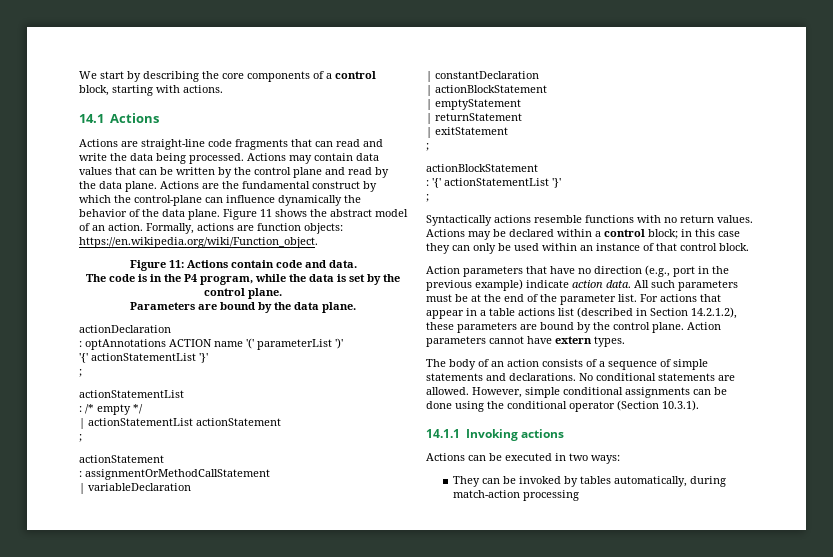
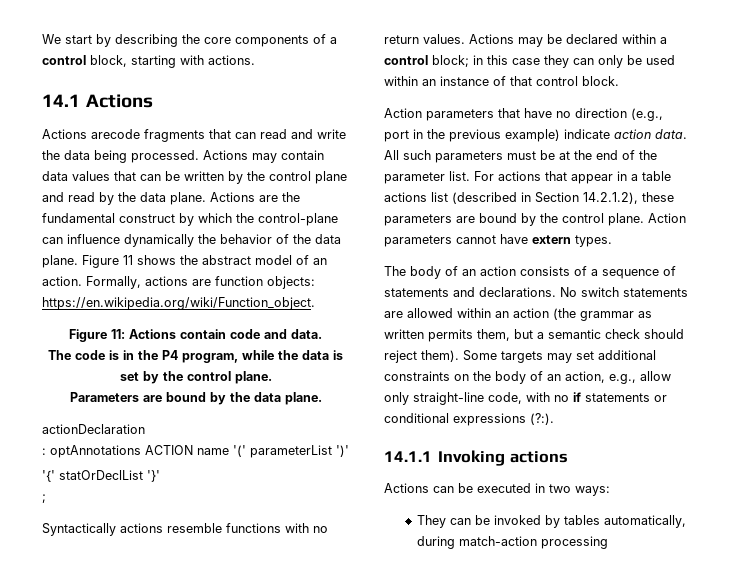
- Actions are straight-line code fragments that can read and write the data being processed.
+ Actions arecode fragments that can read and write the data being processed.
  : optAnnotations ACTION name '(' parameterList ')'
- '{' actionStatementList '}'
- ;
- actionStatementList
- : /* empty */
- | actionStatementList actionStatement
- ;
- actionStatement
- : assignmentOrMethodCallStatement
- | variableDeclaration
- | constantDeclaration
- | actionBlockStatement
- | emptyStatement
- | returnStatement
- | exitStatement
- ;
- actionBlockStatement
- : '{' actionStatementList '}'
+ '{' statOrDeclList '}'
- The body of an action consists of a sequence of simple statements and declarations.
+ The body of an action consists of a sequence of statements and declarations.
- No conditional statements are allowed. However, simple conditional assignments can be done using the conditional operator (Section 10.3.1).
+ No switch statements are allowed within an action (the grammar as written permits them, but a semantic check should reject them). Some targets may set additional constraints on the body of an action, e.g., allow only straight-line code, with no if statements or conditional expressions (?:).

